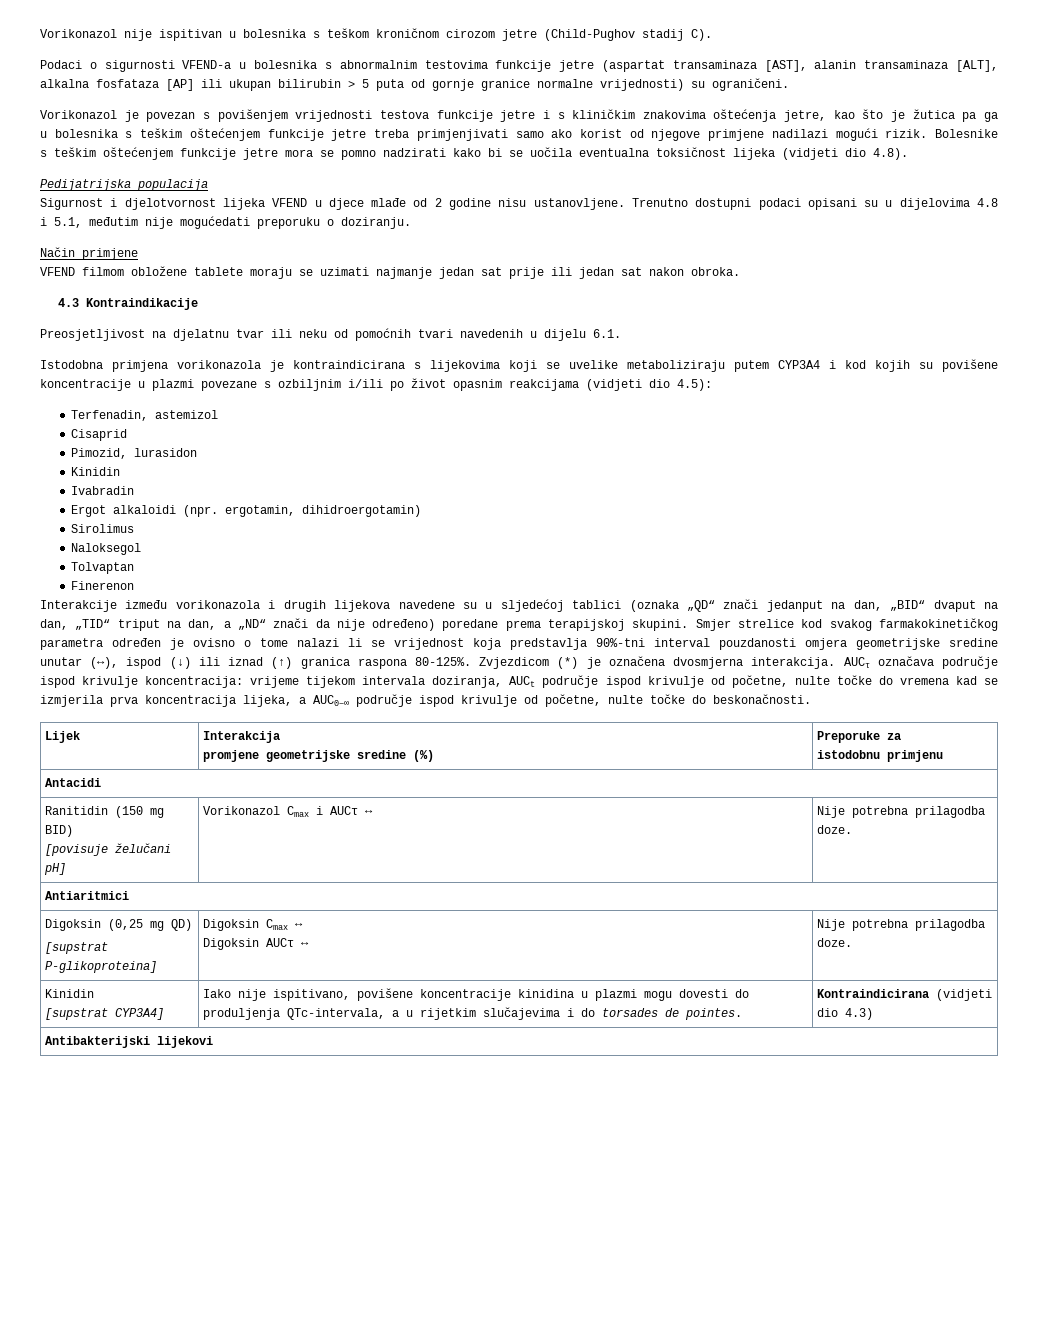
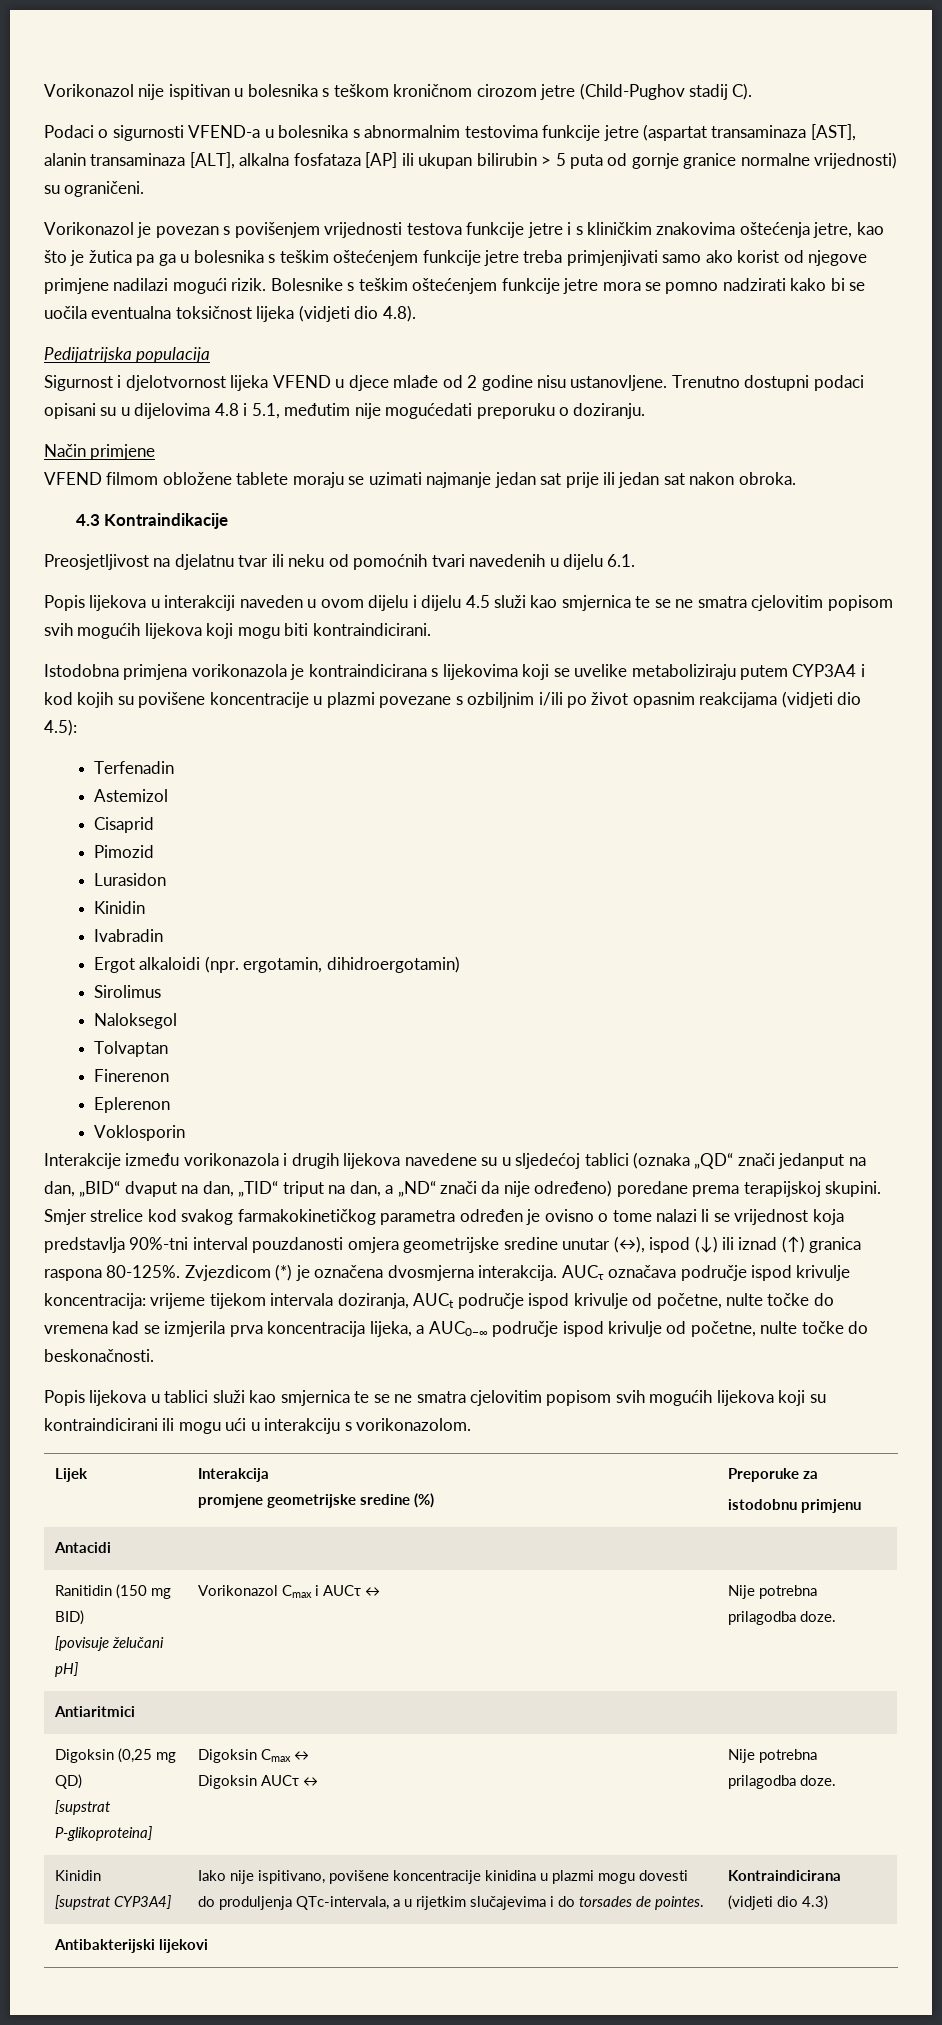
+ Popis lijekova u interakciji naveden u ovom dijelu i dijelu 4.5 služi kao smjernica te se ne smatra cjelovitim popisom svih mogućih lijekova koji mogu biti kontraindicirani.
- Terfenadin, astemizol
+ Terfenadin
+ Astemizol
- Pimozid, lurasidon
+ Pimozid
+ Lurasidon
+ Eplerenon
+ Voklosporin
+ Popis lijekova u tablici služi kao smjernica te se ne smatra cjelovitim popisom svih mogućih lijekova koji su kontraindicirani ili mogu ući u interakciju s vorikonazolom.

